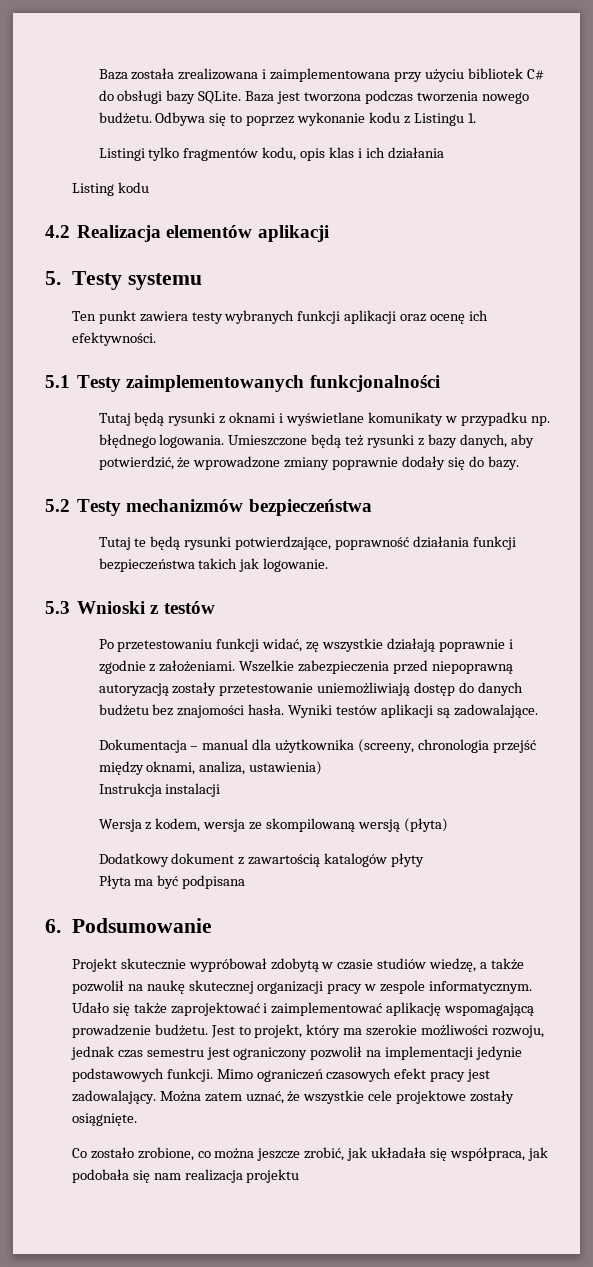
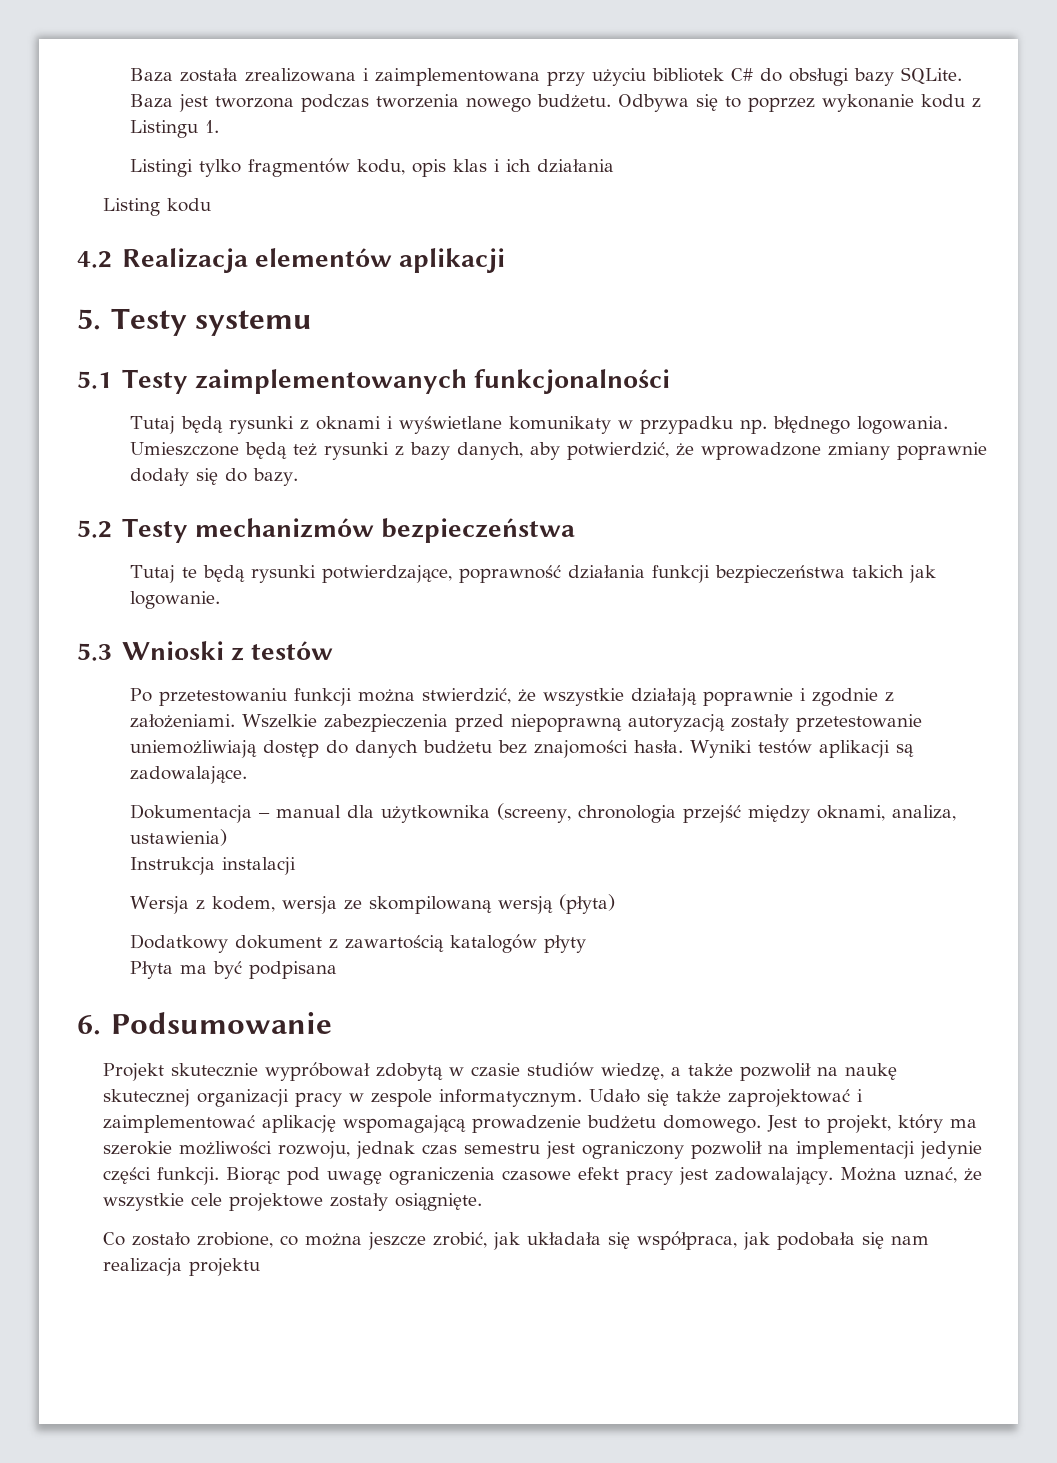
- Ten punkt zawiera testy wybranych funkcji aplikacji oraz ocenę ich efektywności.
- Po przetestowaniu funkcji widać, zę wszystkie działają poprawnie i zgodnie z założeniami.
+ Po przetestowaniu funkcji można stwierdzić, że wszystkie działają poprawnie i zgodnie z założeniami.
- Udało się także zaprojektować i zaimplementować aplikację wspomagającą prowadzenie budżetu.
+ Udało się także zaprojektować i zaimplementować aplikację wspomagającą prowadzenie budżetu domowego.
- Jest to projekt, który ma szerokie możliwości rozwoju, jednak czas semestru jest ograniczony pozwolił na implementacji jedynie podstawowych funkcji. Mimo ograniczeń czasowych efekt pracy jest zadowalający.
+ Jest to projekt, który ma szerokie możliwości rozwoju, jednak czas semestru jest ograniczony pozwolił na implementacji jedynie części funkcji. Biorąc pod uwagę ograniczenia czasowe efekt pracy jest zadowalający.
- Można zatem uznać, że wszystkie cele projektowe zostały osiągnięte.
+ Można uznać, że wszystkie cele projektowe zostały osiągnięte.

